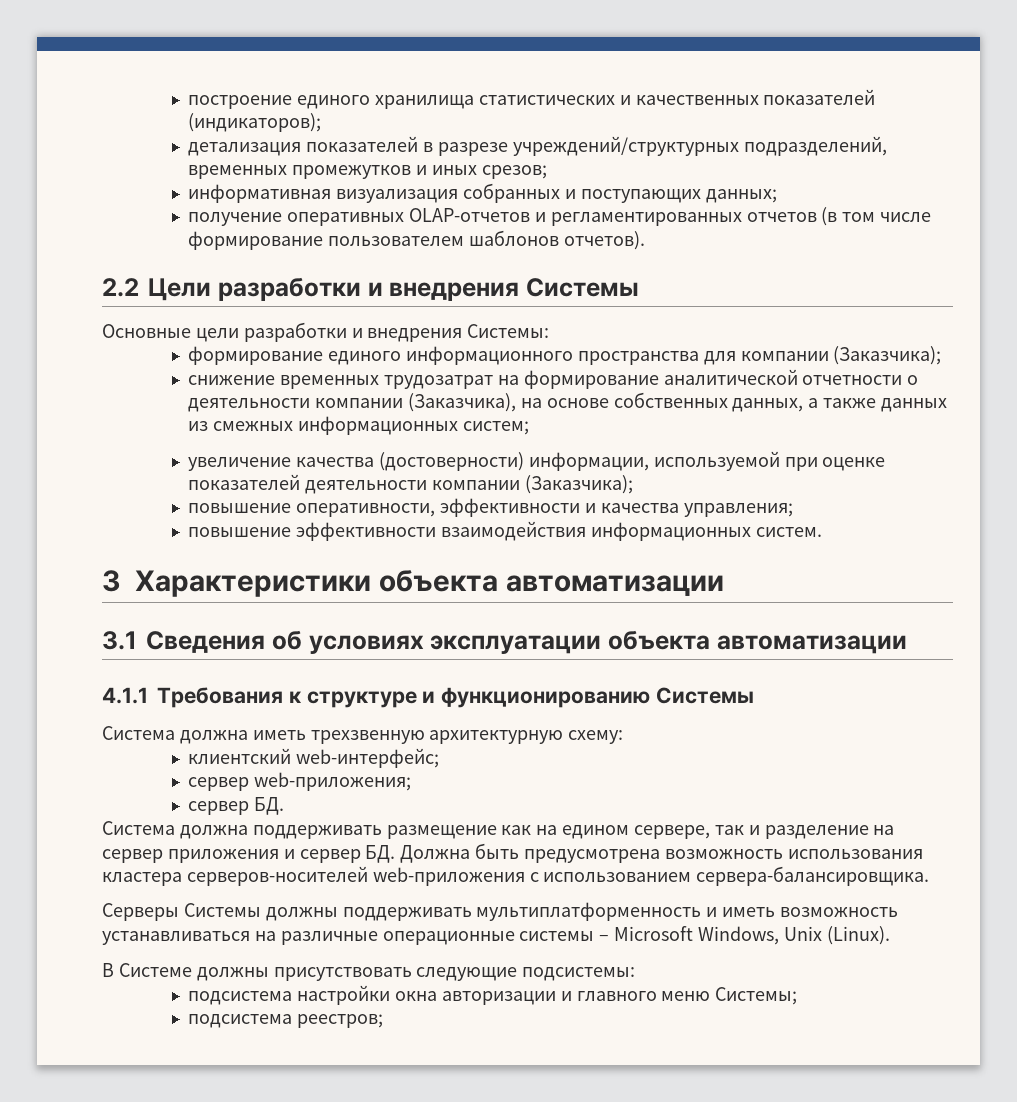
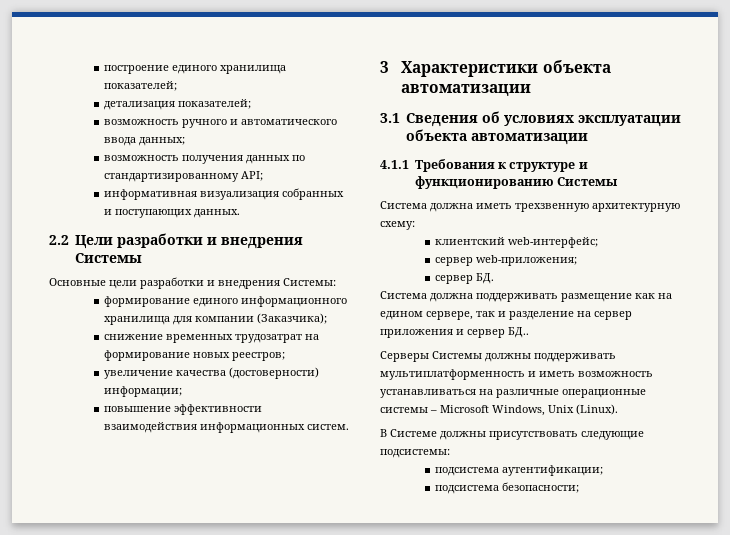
- построение единого хранилища статистических и качественных показателей (индикаторов);
- детализация показателей в разрезе учреждений/структурных подразделений, временных промежутков и иных срезов;
+ построение единого хранилища показателей;
+ детализация показателей;
+ возможность ручного и автоматического ввода данных;
+ возможность получения данных по стандартизированному API;
- информативная визуализация собранных и поступающих данных;
- получение оперативных OLAP-отчетов и регламентированных отчетов (в том числе формирование пользователем шаблонов отчетов).
+ информативная визуализация собранных и поступающих данных.
- формирование единого информационного пространства для компании (Заказчика);
+ формирование единого информационного хранилища для компании (Заказчика);
- снижение временных трудозатрат на формирование аналитической отчетности о деятельности компании (Заказчика), на основе собственных данных, а также данных из смежных информационных систем;
- увеличение качества (достоверности) информации, используемой при оценке показателей деятельности компании (Заказчика);
- повышение оперативности, эффективности и качества управления;
+ снижение временных трудозатрат на формирование новых реестров;
+ увеличение качества (достоверности) информации;
- Система должна поддерживать размещение как на едином сервере, так и разделение на сервер приложения и сервер БД. Должна быть предусмотрена возможность использования кластера серверов-носителей web-приложения с использованием сервера-балансировщика.
+ Система должна поддерживать размещение как на едином сервере, так и разделение на сервер приложения и сервер БД..
- подсистема настройки окна авторизации и главного меню Системы;
- подсистема реестров;
+ подсистема аутентификации;
+ подсистема безопасности;

